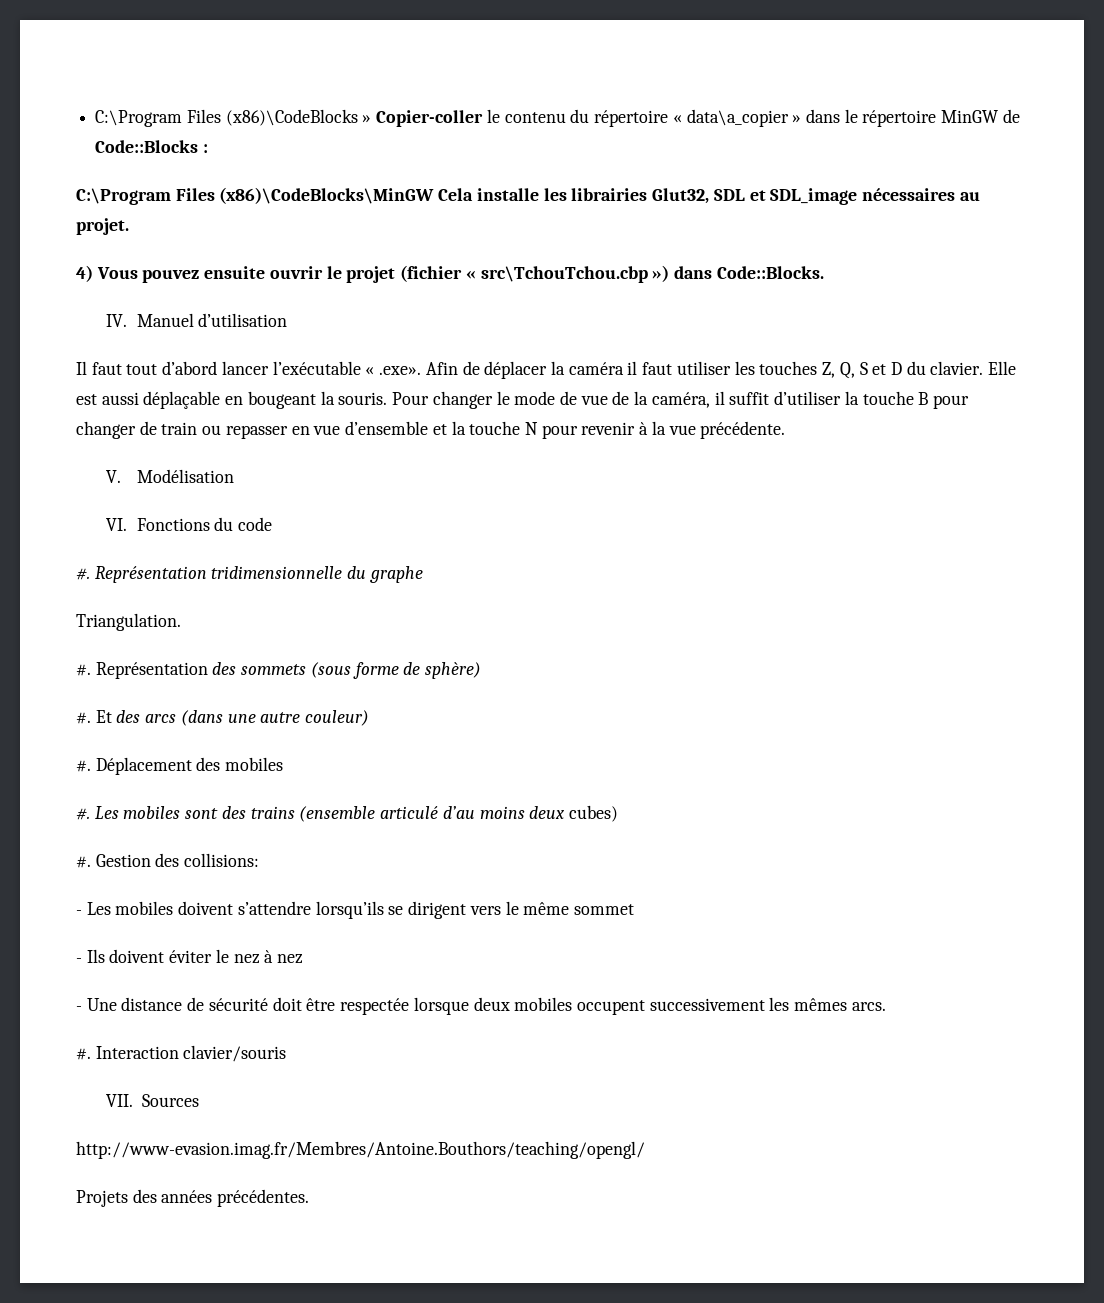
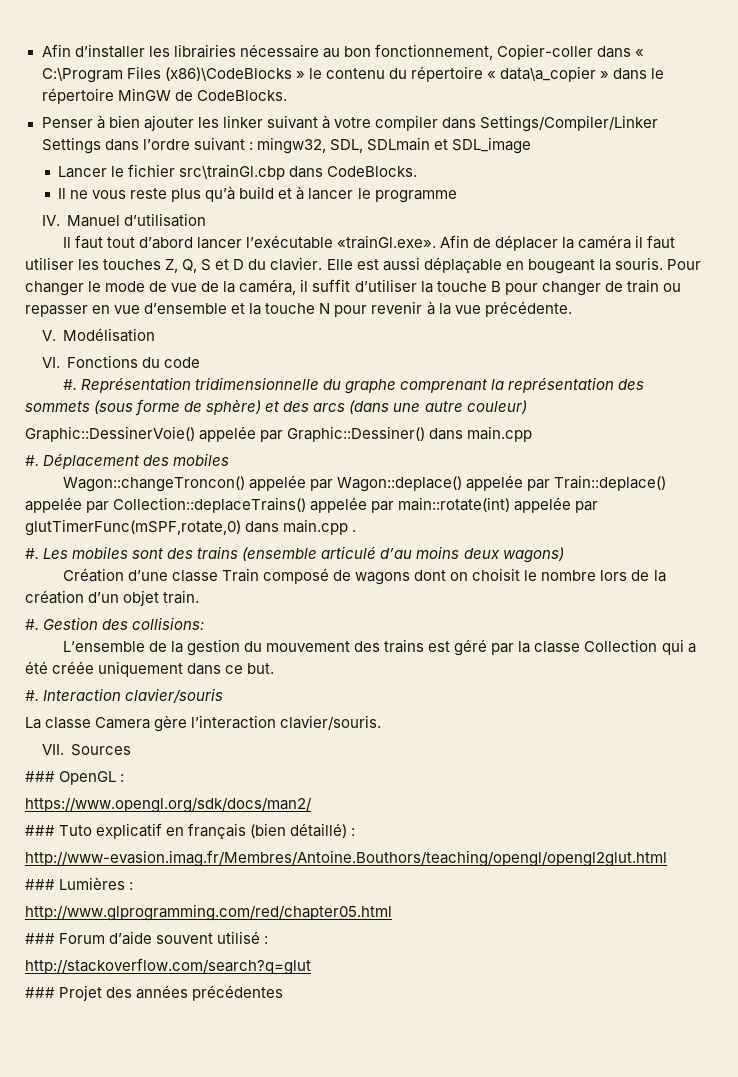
- C:\Program Files (x86)\CodeBlocks » Copier-coller le contenu du répertoire « data\a_copier » dans le répertoire MinGW de Code::Blocks :
- C:\Program Files (x86)\CodeBlocks\MinGW Cela installe les librairies Glut32, SDL et SDL_image nécessaires au projet.
- 4) Vous pouvez ensuite ouvrir le projet (fichier « src\TchouTchou.cbp ») dans Code::Blocks.
+ Afin d’installer les librairies nécessaire au bon fonctionnement, Copier-coller dans « C:\Program Files (x86)\CodeBlocks » le contenu du répertoire « data\a_copier » dans le répertoire MinGW de CodeBlocks.
+ Penser à bien ajouter les linker suivant à votre compiler dans Settings/Compiler/Linker Settings dans l’ordre suivant : mingw32, SDL, SDLmain et SDL_image
+ Lancer le fichier src\trainGl.cbp dans CodeBlocks.
+ Il ne vous reste plus qu’à build et à lancer le programme
- Il faut tout d’abord lancer l’exécutable « .exe». Afin de déplacer la caméra il faut utiliser les touches Z, Q, S et D du clavier.
+ Il faut tout d’abord lancer l’exécutable «trainGl.exe». Afin de déplacer la caméra il faut utiliser les touches Z, Q, S et D du clavier.
- Représentation tridimensionnelle du graphe
- Triangulation.
- #. Représentation des sommets (sous forme de sphère)
- #. Et des arcs (dans une autre couleur)
+ Représentation tridimensionnelle du graphe comprenant la représentation des sommets (sous forme de sphère) et des arcs (dans une autre couleur)
+ Graphic::DessinerVoie() appelée par Graphic::Dessiner() dans main.cpp
  #. Déplacement des mobiles
+ Wagon::changeTroncon() appelée par Wagon::deplace() appelée par Train::deplace() appelée par Collection::deplaceTrains() appelée par main::rotate(int) appelée par glutTimerFunc(mSPF,rotate,0) dans main.cpp .
- Les mobiles sont des trains (ensemble articulé d’au moins deux cubes)
+ Les mobiles sont des trains (ensemble articulé d’au moins deux wagons)
+ Création d’une classe Train composé de wagons dont on choisit le nombre lors de la création d’un objet train.
  #. Gestion des collisions:
- - Les mobiles doivent s’attendre lorsqu’ils se dirigent vers le même sommet
- - Ils doivent éviter le nez à nez
- - Une distance de sécurité doit être respectée lorsque deux mobiles occupent successivement les mêmes arcs.
+ L’ensemble de la gestion du mouvement des trains est géré par la classe Collection qui a été créée uniquement dans ce but.
  #. Interaction clavier/souris
+ La classe Camera gère l’interaction clavier/souris.
  VII. Sources
- http://www-evasion.imag.fr/Membres/Antoine.Bouthors/teaching/opengl/
- Projets des années précédentes.
+ ### OpenGL :
+ https://www.opengl.org/sdk/docs/man2/
+ ### Tuto explicatif en français (bien détaillé) :
+ http://www-evasion.imag.fr/Membres/Antoine.Bouthors/teaching/opengl/opengl2glut.html
+ ### Lumières :
+ http://www.glprogramming.com/red/chapter05.html
+ ### Forum d’aide souvent utilisé :
+ http://stackoverflow.com/search?q=glut
+ ### Projet des années précédentes

